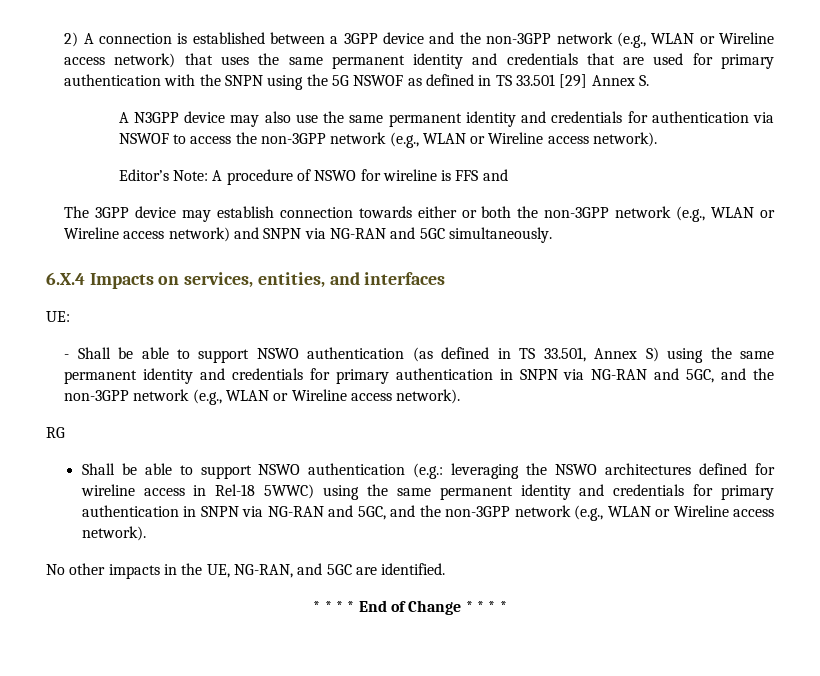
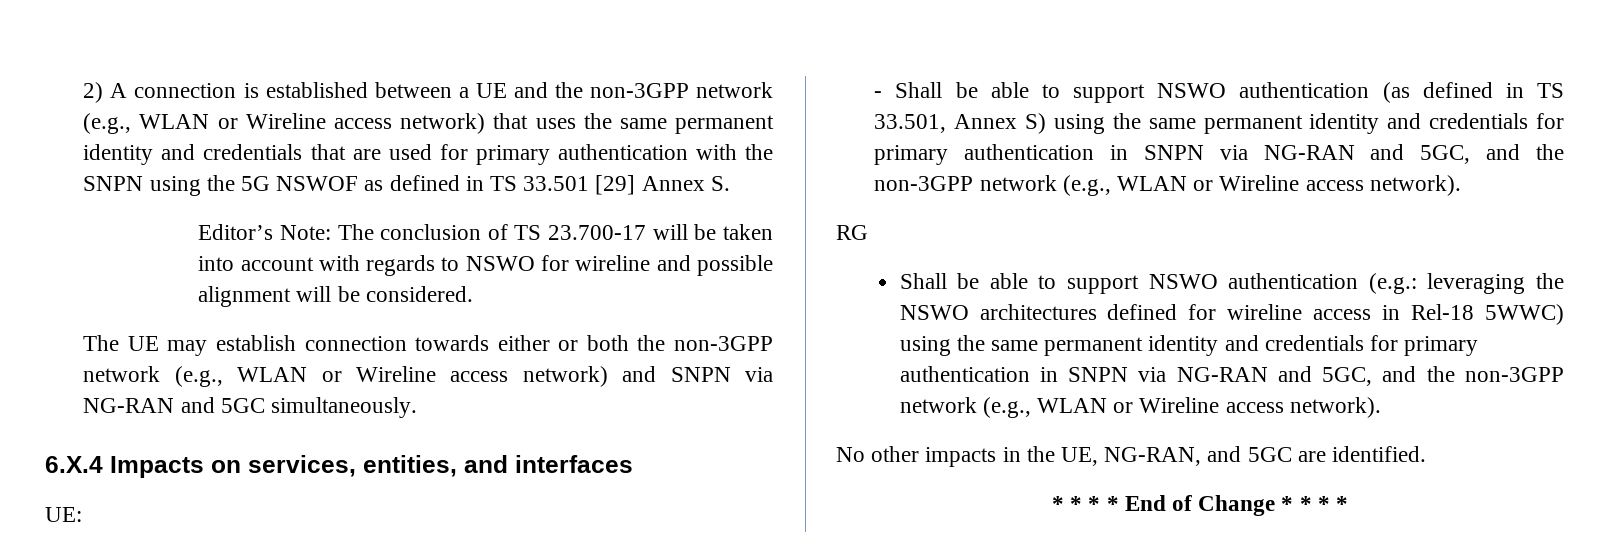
- 2) A connection is established between a 3GPP device and the non-3GPP network (e.g., WLAN or Wireline access network) that uses the same permanent identity and credentials that are used for primary authentication with the SNPN using the 5G NSWOF as defined in TS 33.501 [29] Annex S.
+ 2) A connection is established between a UE and the non-3GPP network (e.g., WLAN or Wireline access network) that uses the same permanent identity and credentials that are used for primary authentication with the SNPN using the 5G NSWOF as defined in TS 33.501 [29] Annex S.
- A N3GPP device may also use the same permanent identity and credentials for authentication via NSWOF to access the non-3GPP network (e.g., WLAN or Wireline access network).
- Editor’s Note: A procedure of NSWO for wireline is FFS and
- The 3GPP device may establish connection towards either or both the non-3GPP network (e.g., WLAN or Wireline access network) and SNPN via NG-RAN and 5GC simultaneously.
+ Editor’s Note: The conclusion of TS 23.700-17 will be taken into account with regards to NSWO for wireline and possible alignment will be considered.
+ The UE may establish connection towards either or both the non-3GPP network (e.g., WLAN or Wireline access network) and SNPN via NG-RAN and 5GC simultaneously.

